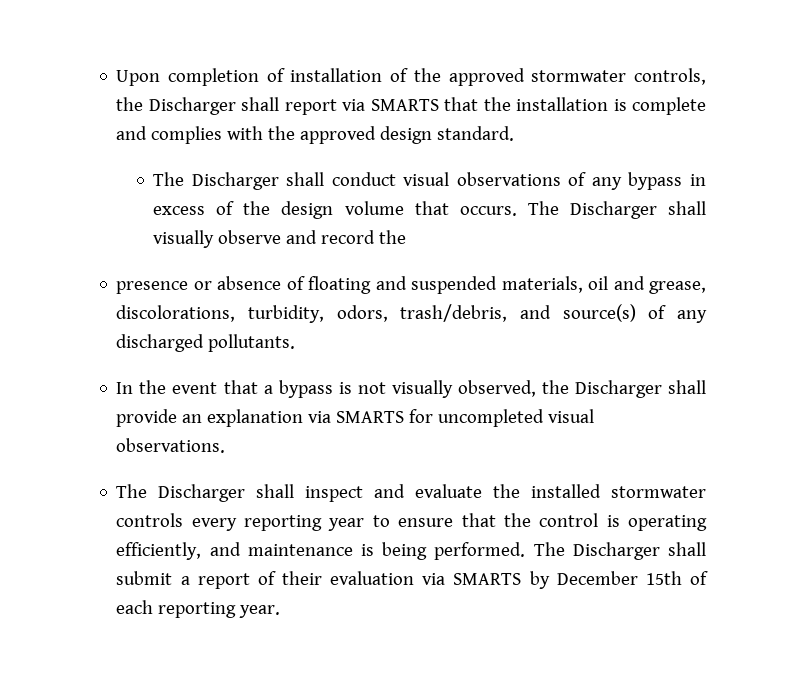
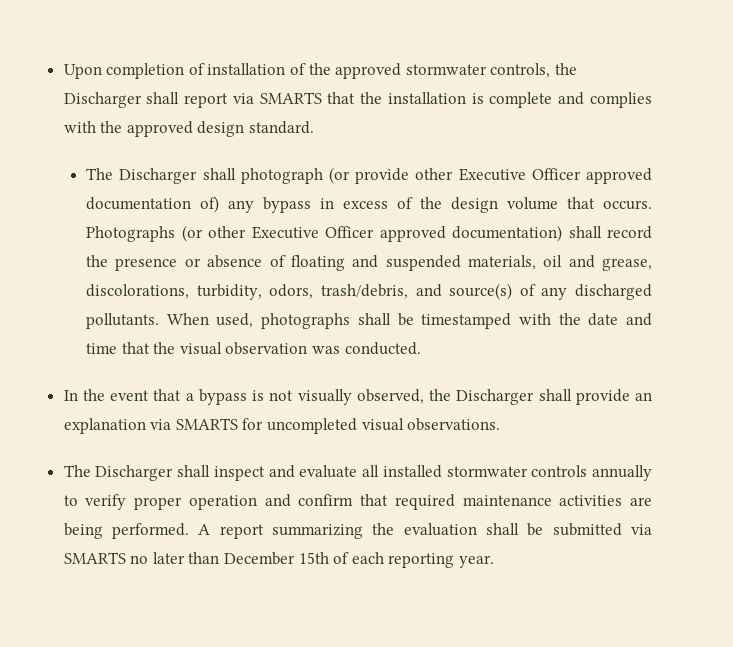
- The Discharger shall conduct visual observations of any bypass in excess of the design volume that occurs.
+ The Discharger shall photograph (or provide other Executive Officer approved documentation of) any bypass in excess of the design volume that occurs.
- The Discharger shall visually observe and record the
- presence or absence of floating and suspended materials, oil and grease, discolorations, turbidity, odors, trash/debris, and source(s) of any discharged pollutants.
+ Photographs (or other Executive Officer approved documentation) shall record the presence or absence of floating and suspended materials, oil and grease, discolorations, turbidity, odors, trash/debris, and source(s) of any discharged pollutants. When used, photographs shall be timestamped with the date and time that the visual observation was conducted.
- The Discharger shall inspect and evaluate the installed stormwater controls every reporting year to ensure that the control is operating efficiently, and maintenance is being performed. The Discharger shall submit a report of their evaluation via SMARTS by December 15th of each reporting year.
+ The Discharger shall inspect and evaluate all installed stormwater controls annually to verify proper operation and confirm that required maintenance activities are being performed. A report summarizing the evaluation shall be submitted via SMARTS no later than December 15th of each reporting year.

